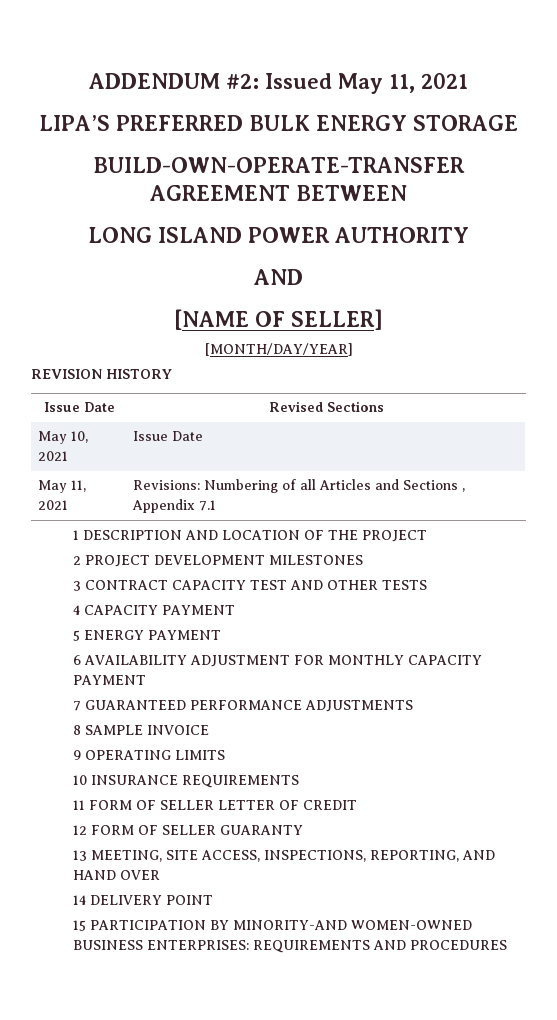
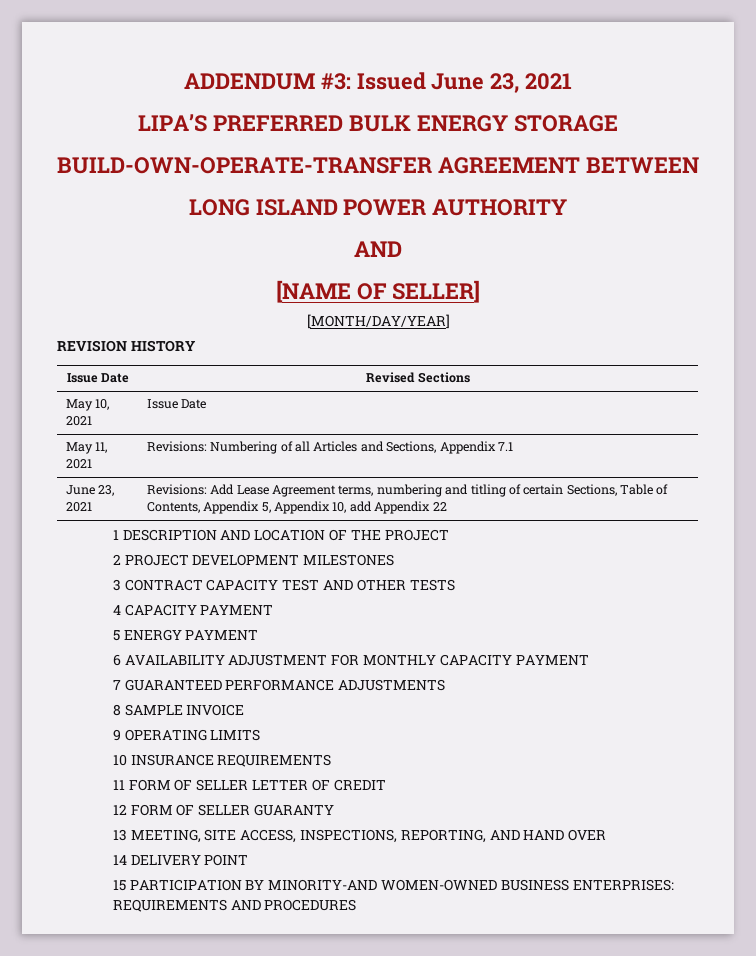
- ADDENDUM #2: Issued May 11, 2021
+ ADDENDUM #3: Issued June 23, 2021
- May 11, 2021 | Revisions: Numbering of all Articles and Sections , Appendix 7.1
+ May 11, 2021 | Revisions: Numbering of all Articles and Sections, Appendix 7.1
+ June 23, 2021 | Revisions: Add Lease Agreement terms, numbering and titling of certain Sections, Table of Contents, Appendix 5, Appendix 10, add Appendix 22

